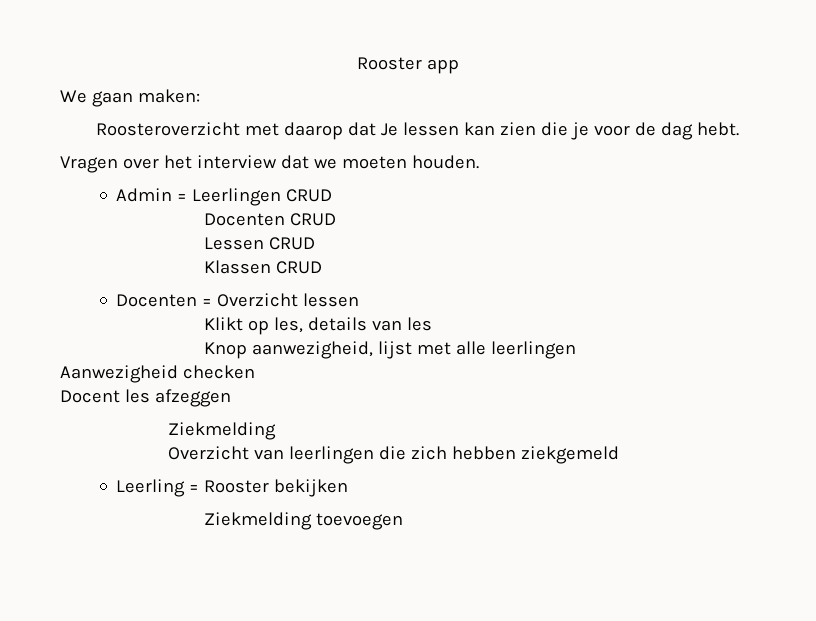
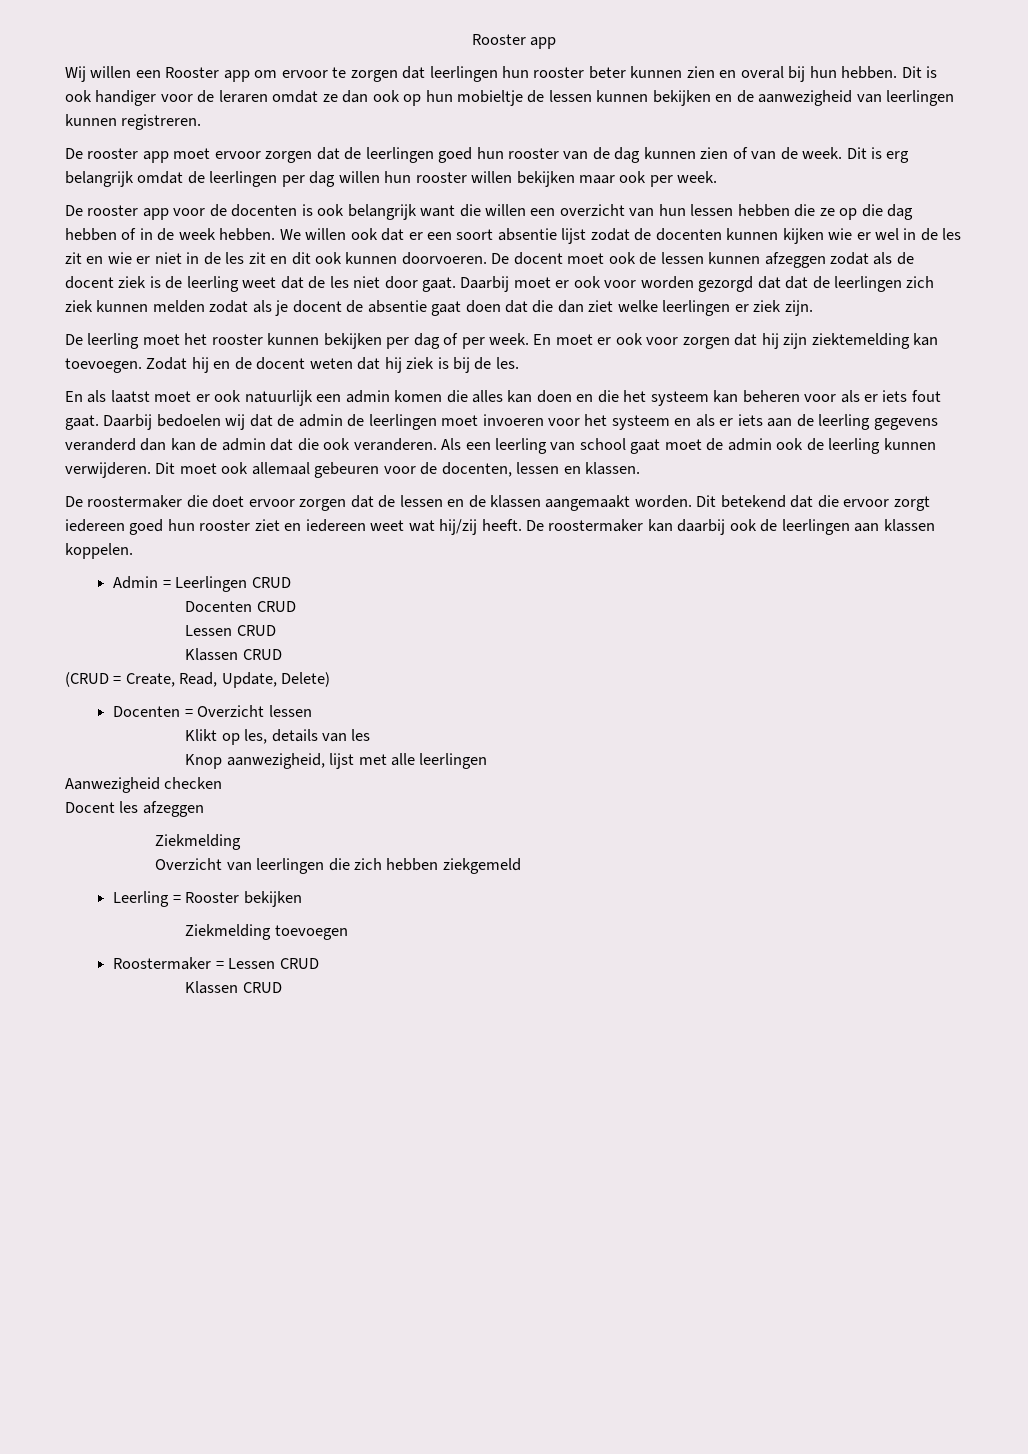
- We gaan maken:
- Roosteroverzicht met daarop dat Je lessen kan zien die je voor de dag hebt.
- Vragen over het interview dat we moeten houden.
+ Wij willen een Rooster app om ervoor te zorgen dat leerlingen hun rooster beter kunnen zien en overal bij hun hebben. Dit is ook handiger voor de leraren omdat ze dan ook op hun mobieltje de lessen kunnen bekijken en de aanwezigheid van leerlingen kunnen registreren.
+ De rooster app moet ervoor zorgen dat de leerlingen goed hun rooster van de dag kunnen zien of van de week. Dit is erg belangrijk omdat de leerlingen per dag willen hun rooster willen bekijken maar ook per week.
+ De rooster app voor de docenten is ook belangrijk want die willen een overzicht van hun lessen hebben die ze op die dag hebben of in de week hebben. We willen ook dat er een soort absentie lijst zodat de docenten kunnen kijken wie er wel in de les zit en wie er niet in de les zit en dit ook kunnen doorvoeren. De docent moet ook de lessen kunnen afzeggen zodat als de docent ziek is de leerling weet dat de les niet door gaat. Daarbij moet er ook voor worden gezorgd dat dat de leerlingen zich ziek kunnen melden zodat als je docent de absentie gaat doen dat die dan ziet welke leerlingen er ziek zijn.
+ De leerling moet het rooster kunnen bekijken per dag of per week. En moet er ook voor zorgen dat hij zijn ziektemelding kan toevoegen. Zodat hij en de docent weten dat hij ziek is bij de les.
+ En als laatst moet er ook natuurlijk een admin komen die alles kan doen en die het systeem kan beheren voor als er iets fout gaat. Daarbij bedoelen wij dat de admin de leerlingen moet invoeren voor het systeem en als er iets aan de leerling gegevens veranderd dan kan de admin dat die ook veranderen. Als een leerling van school gaat moet de admin ook de leerling kunnen verwijderen. Dit moet ook allemaal gebeuren voor de docenten, lessen en klassen.
+ De roostermaker die doet ervoor zorgen dat de lessen en de klassen aangemaakt worden. Dit betekend dat die ervoor zorgt iedereen goed hun rooster ziet en iedereen weet wat hij/zij heeft. De roostermaker kan daarbij ook de leerlingen aan klassen koppelen.
+ (CRUD = Create, Read, Update, Delete)
+ Roostermaker = Lessen CRUD
+ Klassen CRUD

